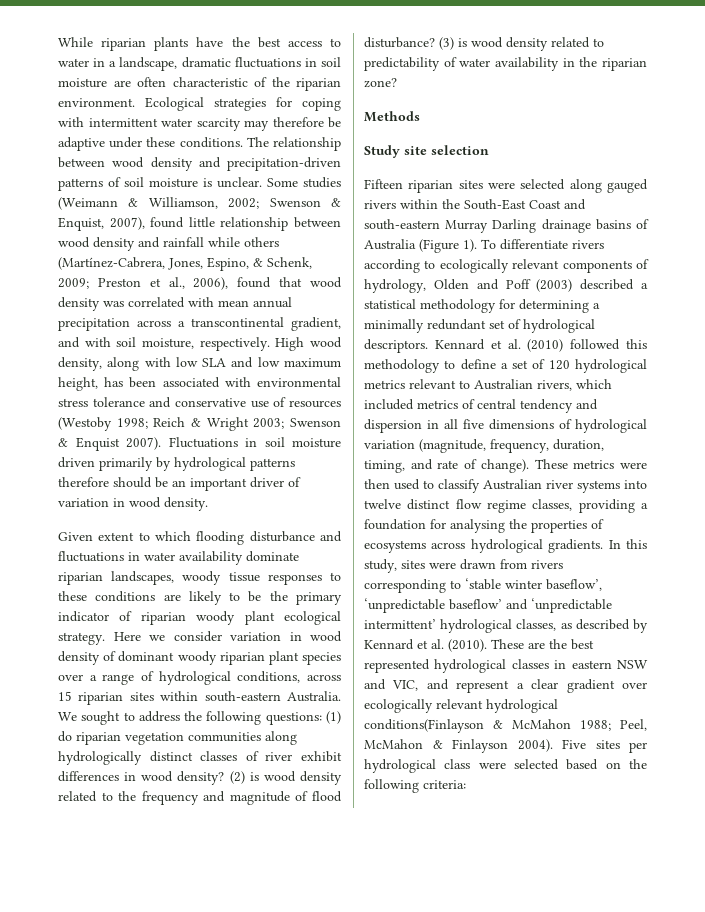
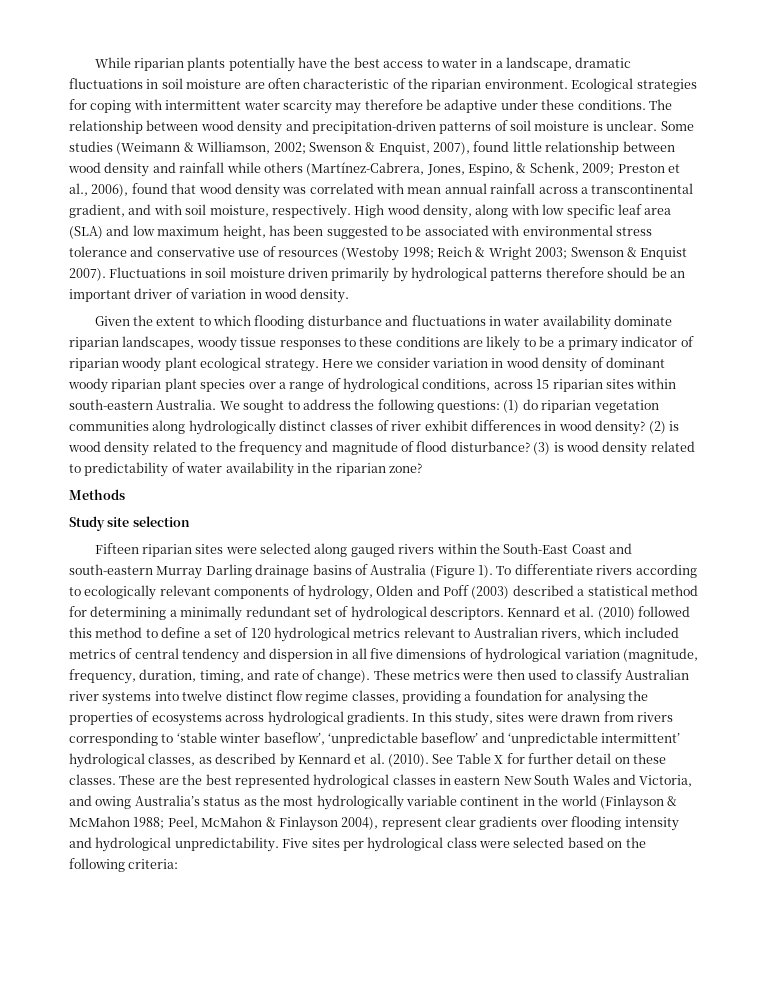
- While riparian plants have the best access to water in a landscape, dramatic fluctuations in soil moisture are often characteristic of the riparian environment.
+ While riparian plants potentially have the best access to water in a landscape, dramatic fluctuations in soil moisture are often characteristic of the riparian environment.
- Some studies (Weimann & Williamson, 2002; Swenson & Enquist, 2007), found little relationship between wood density and rainfall while others (Martínez-Cabrera, Jones, Espino, & Schenk, 2009; Preston et al., 2006), found that wood density was correlated with mean annual precipitation across a transcontinental gradient, and with soil moisture, respectively.
+ Some studies (Weimann & Williamson, 2002; Swenson & Enquist, 2007), found little relationship between wood density and rainfall while others (Martínez-Cabrera, Jones, Espino, & Schenk, 2009; Preston et al., 2006), found that wood density was correlated with mean annual rainfall across a transcontinental gradient, and with soil moisture, respectively.
- High wood density, along with low SLA and low maximum height, has been associated with environmental stress tolerance and conservative use of resources (Westoby 1998; Reich & Wright 2003; Swenson & Enquist 2007).
+ High wood density, along with low specific leaf area (SLA) and low maximum height, has been suggested to be associated with environmental stress tolerance and conservative use of resources (Westoby 1998; Reich & Wright 2003; Swenson & Enquist 2007).
- Given extent to which flooding disturbance and fluctuations in water availability dominate riparian landscapes, woody tissue responses to these conditions are likely to be the primary indicator of riparian woody plant ecological strategy.
+ Given the extent to which flooding disturbance and fluctuations in water availability dominate riparian landscapes, woody tissue responses to these conditions are likely to be a primary indicator of riparian woody plant ecological strategy.
- To differentiate rivers according to ecologically relevant components of hydrology, Olden and Poff (2003) described a statistical methodology for determining a minimally redundant set of hydrological descriptors.
+ To differentiate rivers according to ecologically relevant components of hydrology, Olden and Poff (2003) described a statistical method for determining a minimally redundant set of hydrological descriptors.
- Kennard et al. (2010) followed this methodology to define a set of 120 hydrological metrics relevant to Australian rivers, which included metrics of central tendency and dispersion in all five dimensions of hydrological variation (magnitude, frequency, duration, timing, and rate of change).
+ Kennard et al. (2010) followed this method to define a set of 120 hydrological metrics relevant to Australian rivers, which included metrics of central tendency and dispersion in all five dimensions of hydrological variation (magnitude, frequency, duration, timing, and rate of change).
+ See Table X for further detail on these classes.
- These are the best represented hydrological classes in eastern NSW and VIC, and represent a clear gradient over ecologically relevant hydrological conditions(Finlayson & McMahon 1988; Peel, McMahon & Finlayson 2004).
+ These are the best represented hydrological classes in eastern New South Wales and Victoria, and owing Australia’s status as the most hydrologically variable continent in the world (Finlayson & McMahon 1988; Peel, McMahon & Finlayson 2004), represent clear gradients over flooding intensity and hydrological unpredictability.

